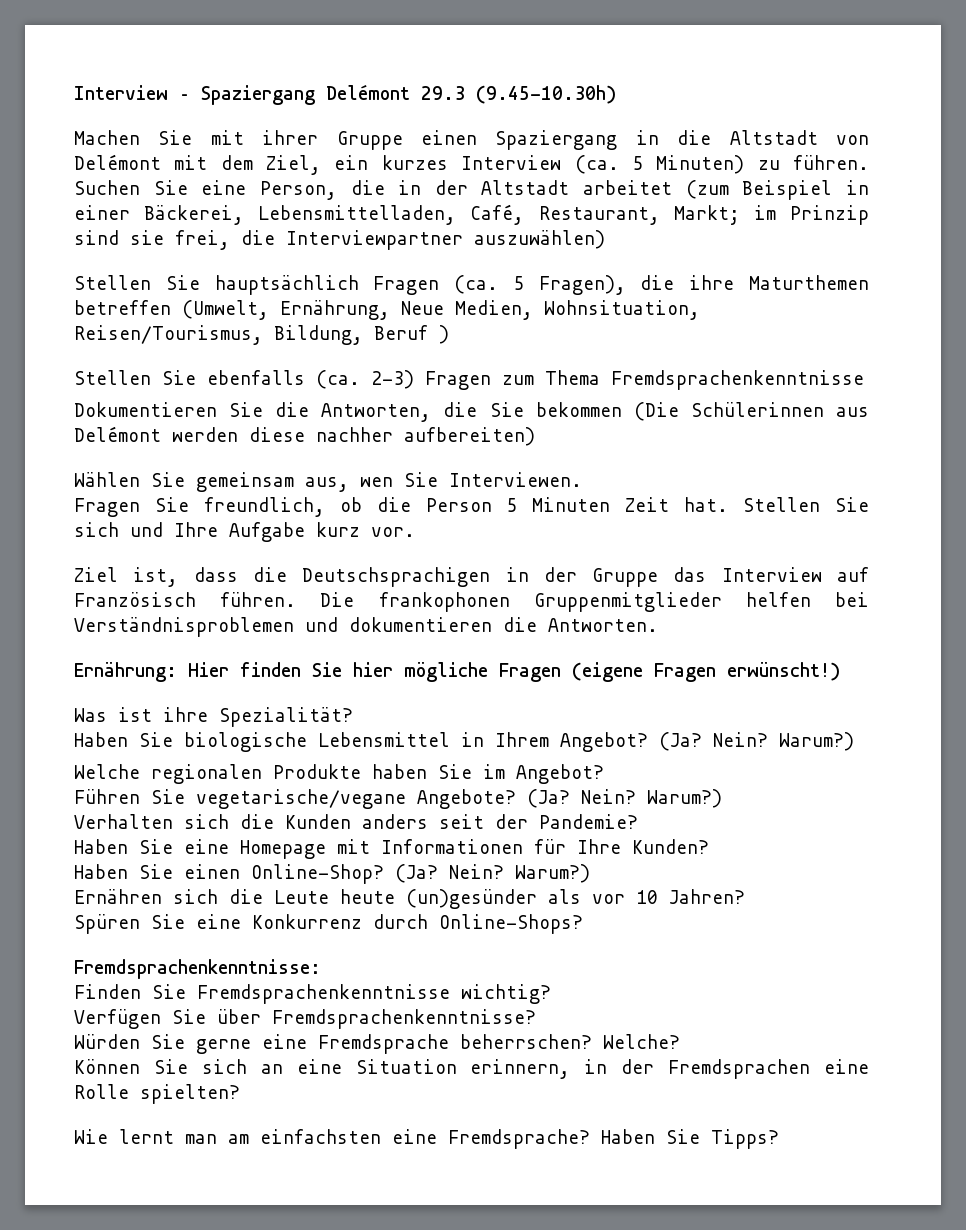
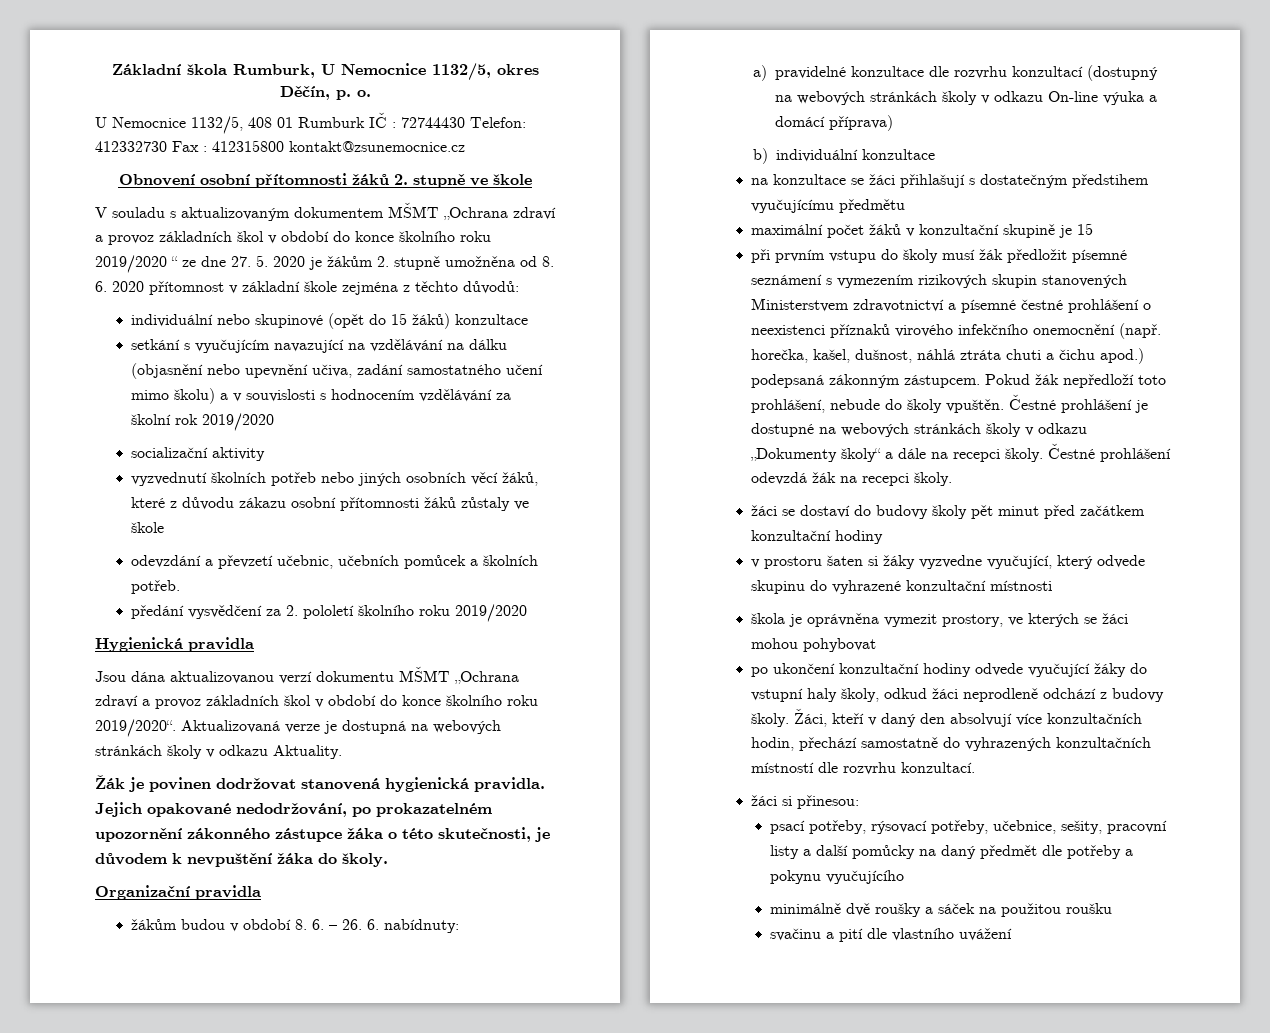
- Interview – Spaziergang Delémont 29.3 (9.45-10.30h)
- Machen Sie mit ihrer Gruppe einen Spaziergang in die Altstadt von Delémont mit dem Ziel, ein kurzes Interview (ca. 5 Minuten) zu führen. Suchen Sie eine Person, die in der Altstadt arbeitet (zum Beispiel in einer Bäckerei, Lebensmittelladen, Café, Restaurant, Markt; im Prinzip sind sie frei, die Interviewpartner auszuwählen)
- Stellen Sie hauptsächlich Fragen (ca. 5 Fragen), die ihre Maturthemen betreffen (Umwelt, Ernährung, Neue Medien, Wohnsituation, Reisen/Tourismus, Bildung, Beruf )
- Stellen Sie ebenfalls (ca. 2-3) Fragen zum Thema Fremdsprachenkenntnisse
- Dokumentieren Sie die Antworten, die Sie bekommen (Die Schülerinnen aus Delémont werden diese nachher aufbereiten)
- Wählen Sie gemeinsam aus, wen Sie Interviewen.
- Fragen Sie freundlich, ob die Person 5 Minuten Zeit hat. Stellen Sie sich und Ihre Aufgabe kurz vor.
- Ziel ist, dass die Deutschsprachigen in der Gruppe das Interview auf Französisch führen. Die frankophonen Gruppenmitglieder helfen bei Verständnisproblemen und dokumentieren die Antworten.
- Ernährung: Hier finden Sie hier mögliche Fragen (eigene Fragen erwünscht!)
- Was ist ihre Spezialität?
- Haben Sie biologische Lebensmittel in Ihrem Angebot? (Ja? Nein? Warum?)
- Welche regionalen Produkte haben Sie im Angebot?
- Führen Sie vegetarische/vegane Angebote? (Ja? Nein? Warum?)
- Verhalten sich die Kunden anders seit der Pandemie?
- Haben Sie eine Homepage mit Informationen für Ihre Kunden?
- Haben Sie einen Online-Shop? (Ja? Nein? Warum?)
- Ernähren sich die Leute heute (un)gesünder als vor 10 Jahren?
- Spüren Sie eine Konkurrenz durch Online-Shops?
- Fremdsprachenkenntnisse:
- Finden Sie Fremdsprachenkenntnisse wichtig?
- Verfügen Sie über Fremdsprachenkenntnisse?
- Würden Sie gerne eine Fremdsprache beherrschen? Welche?
- Können Sie sich an eine Situation erinnern, in der Fremdsprachen eine Rolle spielten?
- Wie lernt man am einfachsten eine Fremdsprache? Haben Sie Tipps?
+ Základní škola Rumburk, U Nemocnice 1132/5, okres Děčín, p. o.
+ U Nemocnice 1132/5, 408 01 Rumburk IČ : 72744430 Telefon: 412332730 Fax : 412315800 kontakt@zsunemocnice.cz
+ Obnovení osobní přítomnosti žáků 2. stupně ve škole
+ V souladu s aktualizovaným dokumentem MŠMT „Ochrana zdraví a provoz základních škol v období do konce školního roku 2019/2020 “ ze dne 27. 5. 2020 je žákům 2. stupně umožněna od 8. 6. 2020 přítomnost v základní škole zejména z těchto důvodů:
+ individuální nebo skupinové (opět do 15 žáků) konzultace
+ setkání s vyučujícím navazující na vzdělávání na dálku (objasnění nebo upevnění učiva, zadání samostatného učení mimo školu) a v souvislosti s hodnocením vzdělávání za školní rok 2019/2020
+ socializační aktivity
+ vyzvednutí školních potřeb nebo jiných osobních věcí žáků, které z důvodu zákazu osobní přítomnosti žáků zůstaly ve škole
+ odevzdání a převzetí učebnic, učebních pomůcek a školních potřeb.
+ předání vysvědčení za 2. pololetí školního roku 2019/2020
+ Hygienická pravidla
+ Jsou dána aktualizovanou verzí dokumentu MŠMT „Ochrana zdraví a provoz základních škol v období do konce školního roku 2019/2020“. Aktualizovaná verze je dostupná na webových stránkách školy v odkazu Aktuality.
+ Žák je povinen dodržovat stanovená hygienická pravidla. Jejich opakované nedodržování, po prokazatelném upozornění zákonného zástupce žáka o této skutečnosti, je důvodem k nevpuštění žáka do školy.
+ Organizační pravidla
+ žákům budou v období 8. 6. – 26. 6. nabídnuty:
+ a) pravidelné konzultace dle rozvrhu konzultací (dostupný na webových stránkách školy v odkazu On-line výuka a domácí příprava)
+ b) individuální konzultace
+ na konzultace se žáci přihlašují s dostatečným předstihem vyučujícímu předmětu
+ maximální počet žáků v konzultační skupině je 15
+ při prvním vstupu do školy musí žák předložit písemné seznámení s vymezením rizikových skupin stanovených Ministerstvem zdravotnictví a písemné čestné prohlášení o neexistenci příznaků virového infekčního onemocnění (např. horečka, kašel, dušnost, náhlá ztráta chuti a čichu apod.) podepsaná zákonným zástupcem. Pokud žák nepředloží toto prohlášení, nebude do školy vpuštěn. Čestné prohlášení je dostupné na webových stránkách školy v odkazu „Dokumenty školy“ a dále na recepci školy. Čestné prohlášení odevzdá žák na recepci školy.
+ žáci se dostaví do budovy školy pět minut před začátkem konzultační hodiny
+ v prostoru šaten si žáky vyzvedne vyučující, který odvede skupinu do vyhrazené konzultační místnosti
+ škola je oprávněna vymezit prostory, ve kterých se žáci mohou pohybovat
+ po ukončení konzultační hodiny odvede vyučující žáky do vstupní haly školy, odkud žáci neprodleně odchází z budovy školy. Žáci, kteří v daný den absolvují více konzultačních hodin, přechází samostatně do vyhrazených konzultačních místností dle rozvrhu konzultací.
+ žáci si přinesou:
+ psací potřeby, rýsovací potřeby, učebnice, sešity, pracovní listy a další pomůcky na daný předmět dle potřeby a pokynu vyučujícího
+ minimálně dvě roušky a sáček na použitou roušku
+ svačinu a pití dle vlastního uvážení

